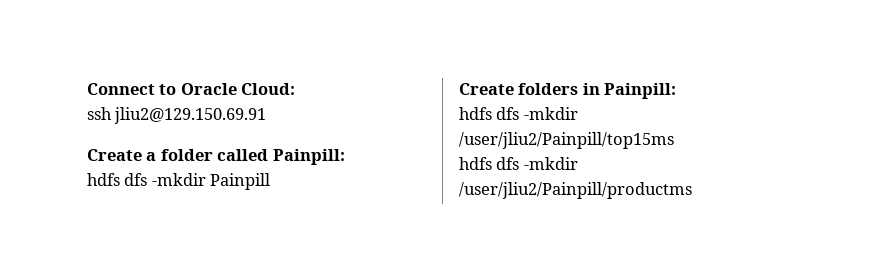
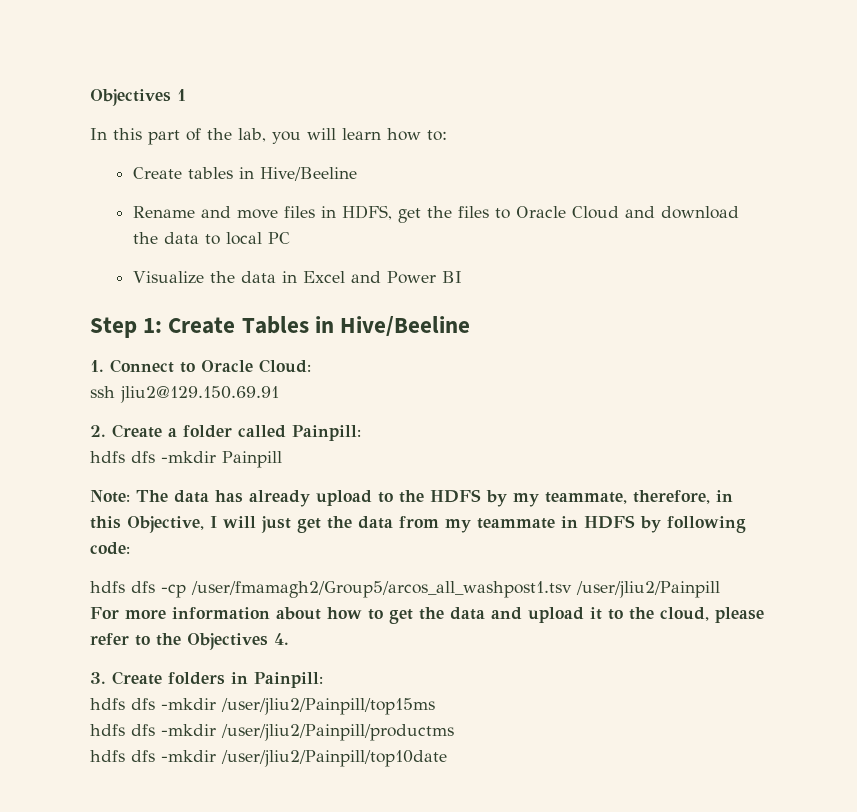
- Connect to Oracle Cloud:
+ Objectives 1
+ In this part of the lab, you will learn how to:
+ Create tables in Hive/Beeline
+ Rename and move files in HDFS, get the files to Oracle Cloud and download the data to local PC
+ Visualize the data in Excel and Power BI
+ Step 1: Create Tables in Hive/Beeline
+ 1. Connect to Oracle Cloud:
- Create a folder called Painpill:
+ 2. Create a folder called Painpill:
- Create folders in Painpill:
+ Note: The data has already upload to the HDFS by my teammate, therefore, in this Objective, I will just get the data from my teammate in HDFS by following code:
+ hdfs dfs -cp /user/fmamagh2/Group5/arcos_all_washpost1.tsv /user/jliu2/Painpill
+ For more information about how to get the data and upload it to the cloud, please refer to the Objectives 4.
+ 3. Create folders in Painpill:
+ hdfs dfs -mkdir /user/jliu2/Painpill/top10date

